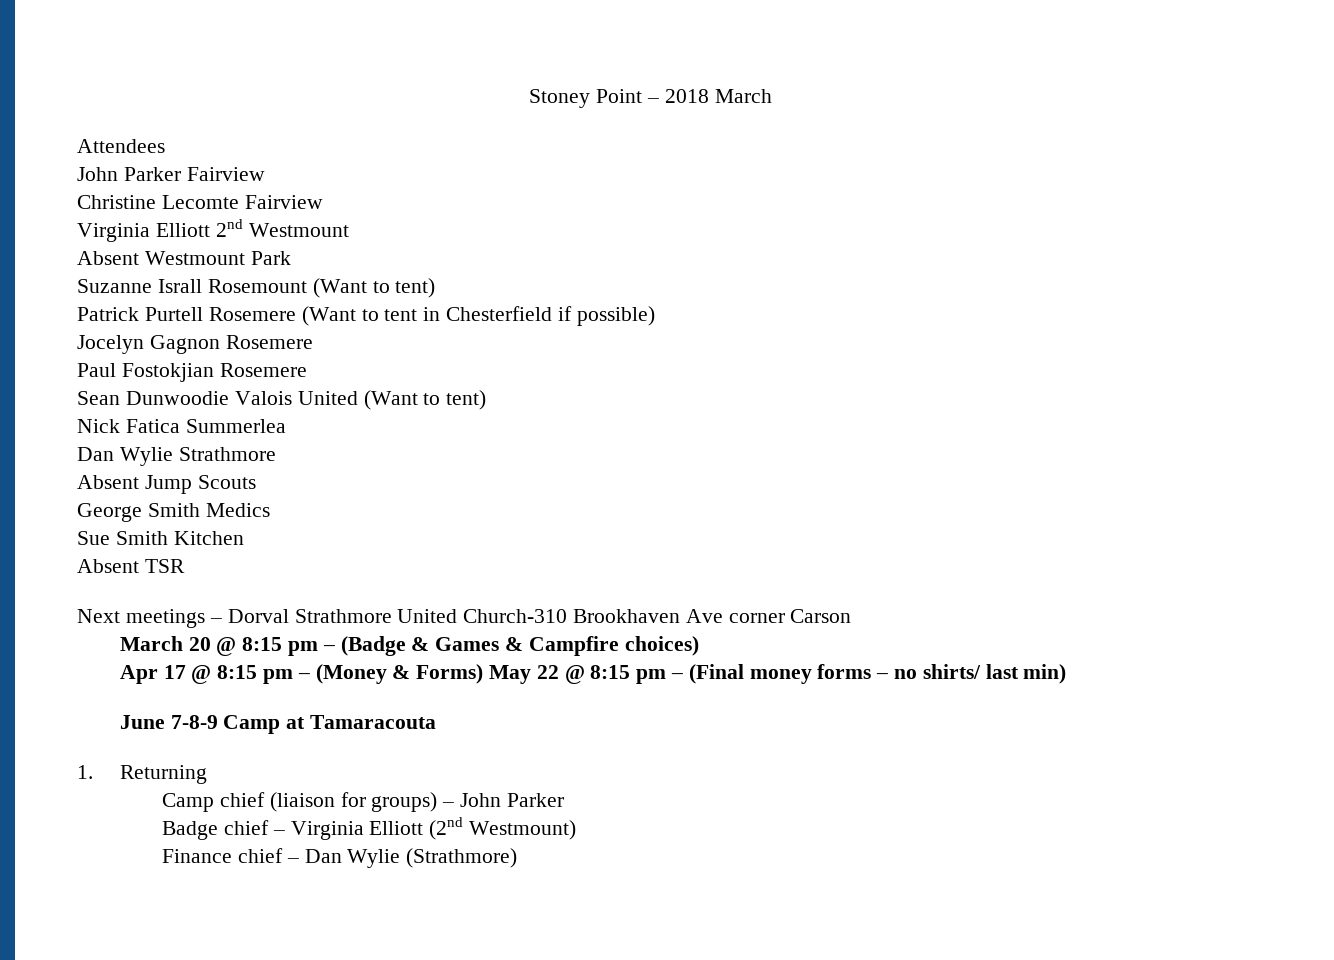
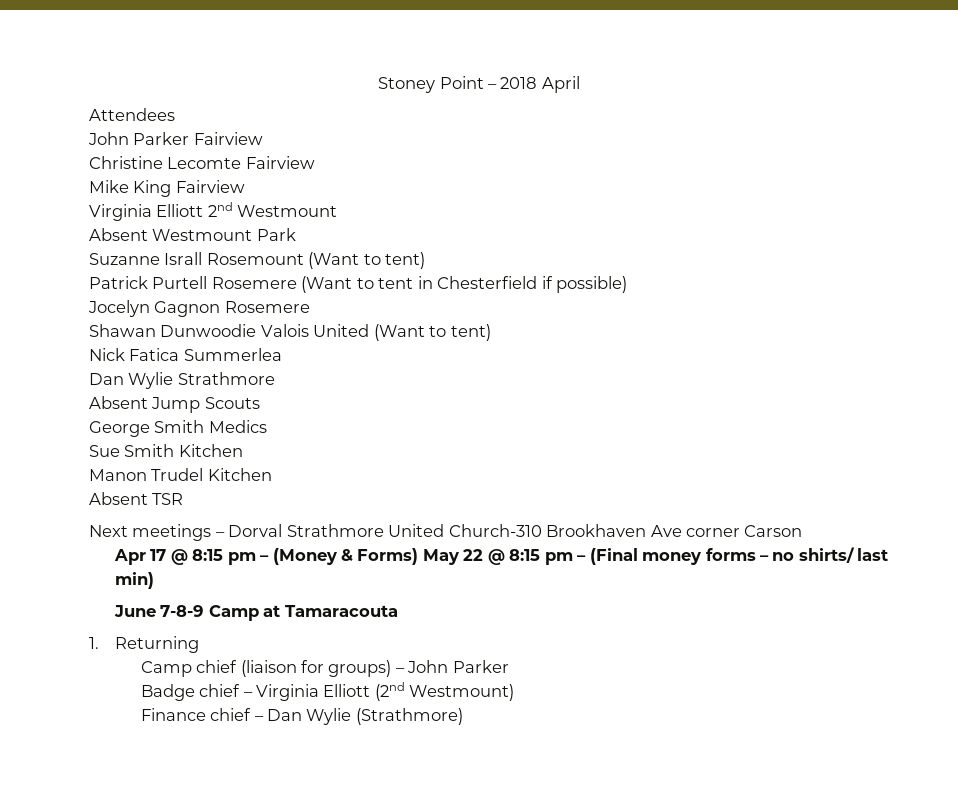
- Stoney Point – 2018 March
+ Stoney Point – 2018 April
+ Mike King Fairview
- Paul Fostokjian Rosemere
- Sean Dunwoodie Valois United (Want to tent)
+ Shawan Dunwoodie Valois United (Want to tent)
+ Manon Trudel Kitchen
- March 20 @ 8:15 pm – (Badge & Games & Campfire choices)

